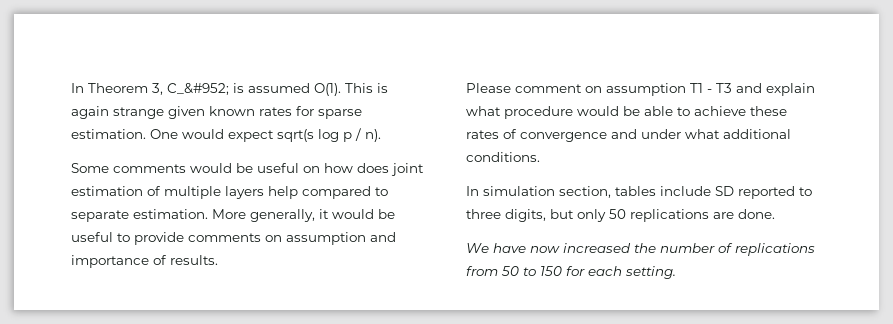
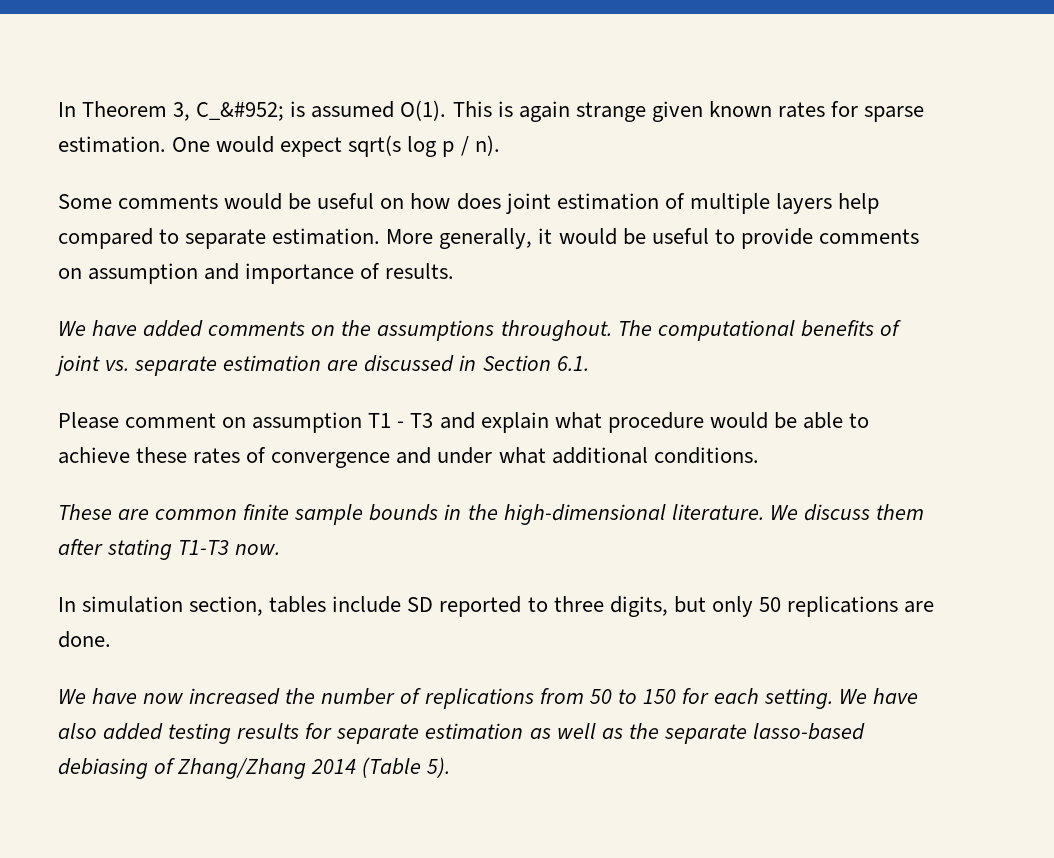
+ We have added comments on the assumptions throughout. The computational benefits of joint vs. separate estimation are discussed in Section 6.1.
+ These are common finite sample bounds in the high-dimensional literature. We discuss them after stating T1-T3 now.
+ We have also added testing results for separate estimation as well as the separate lasso-based debiasing of Zhang/Zhang 2014 (Table 5).

